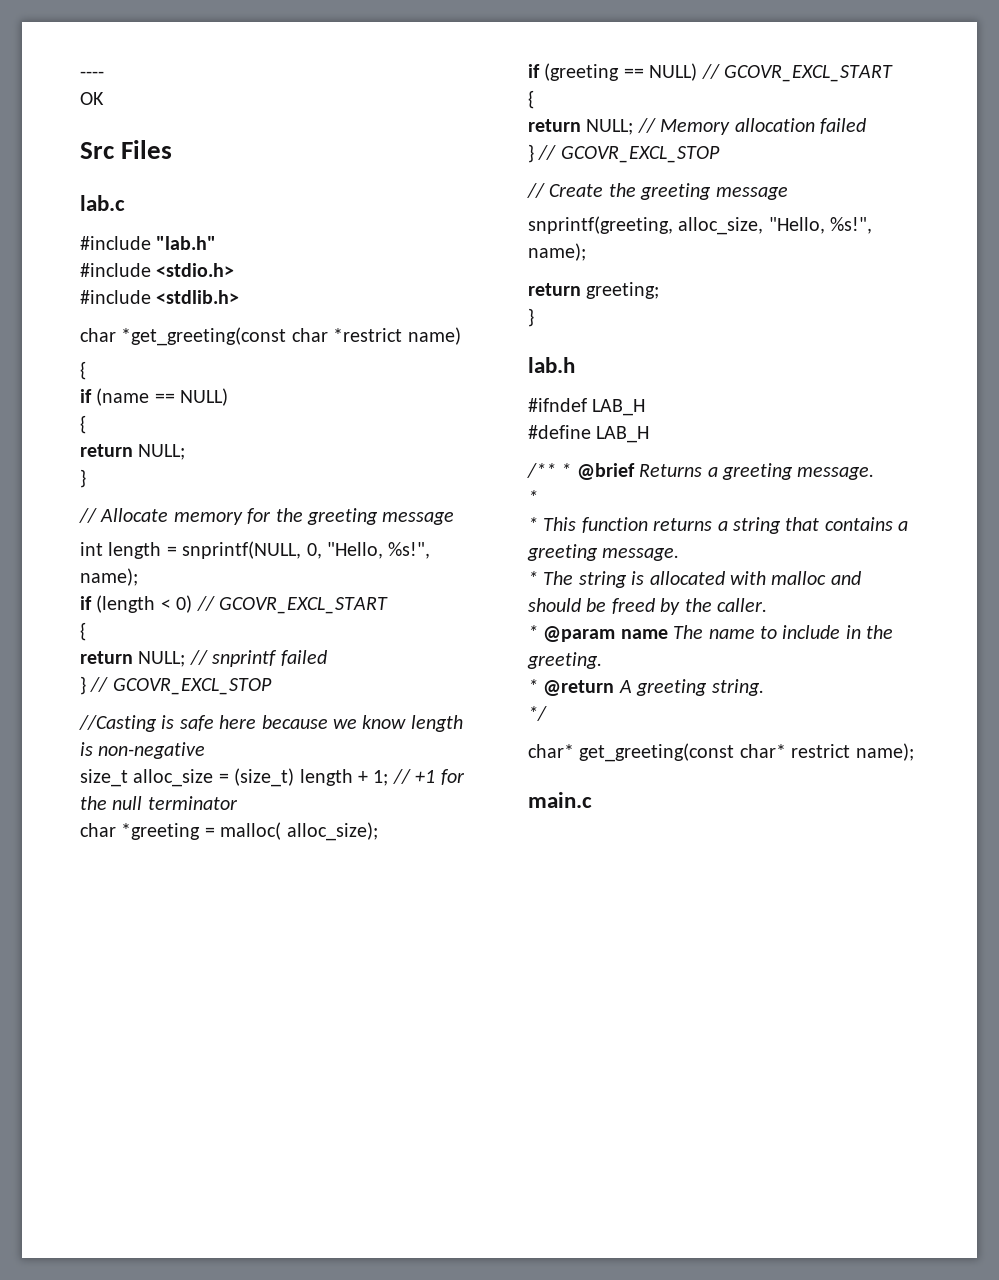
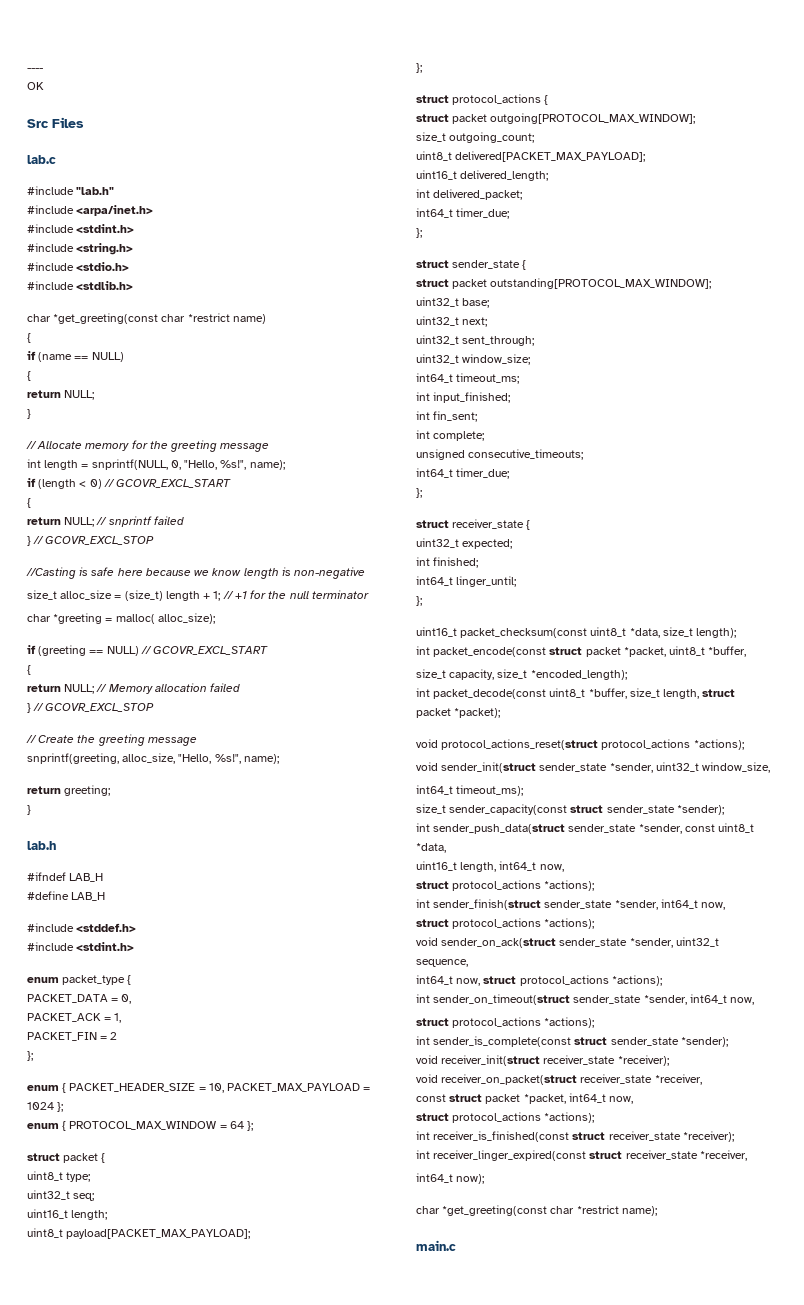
+ #include <arpa/inet.h>
+ #include <stdint.h>
+ #include <string.h>
- /** * @brief Returns a greeting message.
- *
- * This function returns a string that contains a greeting message.
- * The string is allocated with malloc and should be freed by the caller.
- * @param name The name to include in the greeting.
- * @return A greeting string.
- */
- char* get_greeting(const char* restrict name);
+ #include <stddef.h>
+ #include <stdint.h>
+ enum packet_type {
+ PACKET_DATA = 0,
+ PACKET_ACK = 1,
+ PACKET_FIN = 2
+ };
+ enum { PACKET_HEADER_SIZE = 10, PACKET_MAX_PAYLOAD = 1024 };
+ enum { PROTOCOL_MAX_WINDOW = 64 };
+ struct packet {
+ uint8_t type;
+ uint32_t seq;
+ uint16_t length;
+ uint8_t payload[PACKET_MAX_PAYLOAD];
+ };
+ struct protocol_actions {
+ struct packet outgoing[PROTOCOL_MAX_WINDOW];
+ size_t outgoing_count;
+ uint8_t delivered[PACKET_MAX_PAYLOAD];
+ uint16_t delivered_length;
+ int delivered_packet;
+ int64_t timer_due;
+ };
+ struct sender_state {
+ struct packet outstanding[PROTOCOL_MAX_WINDOW];
+ uint32_t base;
+ uint32_t next;
+ uint32_t sent_through;
+ uint32_t window_size;
+ int64_t timeout_ms;
+ int input_finished;
+ int fin_sent;
+ int complete;
+ unsigned consecutive_timeouts;
+ int64_t timer_due;
+ };
+ struct receiver_state {
+ uint32_t expected;
+ int finished;
+ int64_t linger_until;
+ };
+ uint16_t packet_checksum(const uint8_t *data, size_t length);
+ int packet_encode(const struct packet *packet, uint8_t *buffer,
+ size_t capacity, size_t *encoded_length);
+ int packet_decode(const uint8_t *buffer, size_t length, struct packet *packet);
+ void protocol_actions_reset(struct protocol_actions *actions);
+ void sender_init(struct sender_state *sender, uint32_t window_size,
+ int64_t timeout_ms);
+ size_t sender_capacity(const struct sender_state *sender);
+ int sender_push_data(struct sender_state *sender, const uint8_t *data,
+ uint16_t length, int64_t now,
+ struct protocol_actions *actions);
+ int sender_finish(struct sender_state *sender, int64_t now,
+ struct protocol_actions *actions);
+ void sender_on_ack(struct sender_state *sender, uint32_t sequence,
+ int64_t now, struct protocol_actions *actions);
+ int sender_on_timeout(struct sender_state *sender, int64_t now,
+ struct protocol_actions *actions);
+ int sender_is_complete(const struct sender_state *sender);
+ void receiver_init(struct receiver_state *receiver);
+ void receiver_on_packet(struct receiver_state *receiver,
+ const struct packet *packet, int64_t now,
+ struct protocol_actions *actions);
+ int receiver_is_finished(const struct receiver_state *receiver);
+ int receiver_linger_expired(const struct receiver_state *receiver,
+ int64_t now);
+ char *get_greeting(const char *restrict name);

